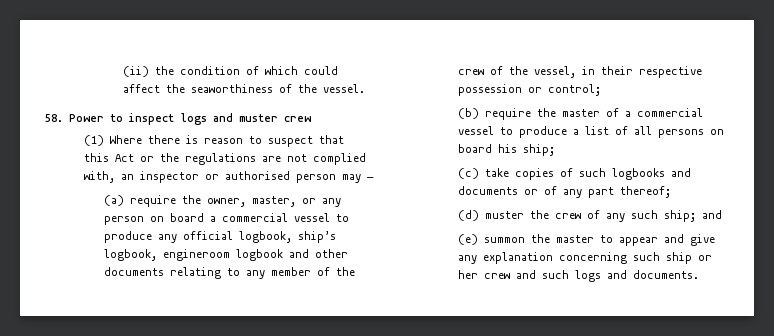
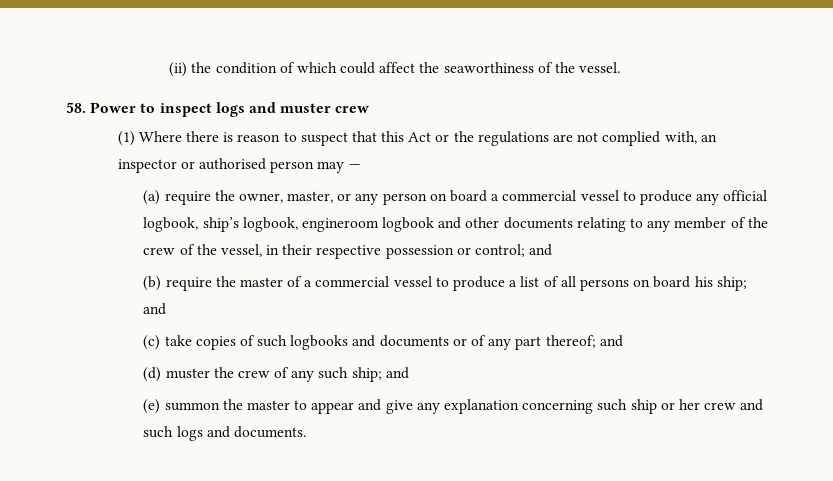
- (a) require the owner, master, or any person on board a commercial vessel to produce any official logbook, ship’s logbook, engineroom logbook and other documents relating to any member of the crew of the vessel, in their respective possession or control;
+ (a) require the owner, master, or any person on board a commercial vessel to produce any official logbook, ship’s logbook, engineroom logbook and other documents relating to any member of the crew of the vessel, in their respective possession or control; and
- (b) require the master of a commercial vessel to produce a list of all persons on board his ship;
+ (b) require the master of a commercial vessel to produce a list of all persons on board his ship; and
- (c) take copies of such logbooks and documents or of any part thereof;
+ (c) take copies of such logbooks and documents or of any part thereof; and

